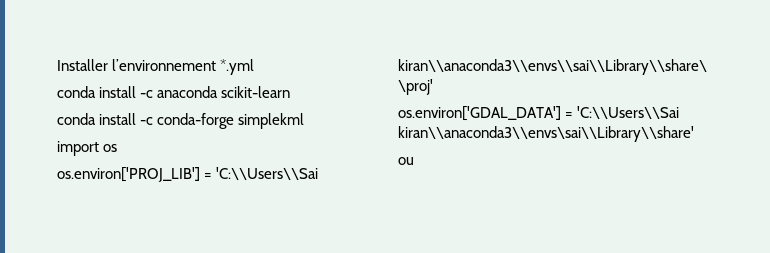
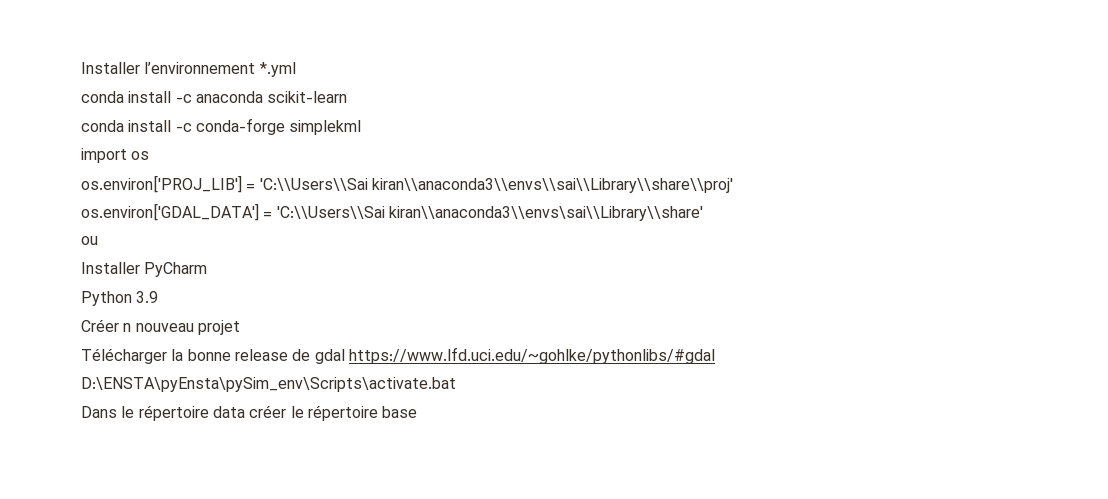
+ Installer PyCharm
+ Python 3.9
+ Créer n nouveau projet
+ Télécharger la bonne release de gdal https://www.lfd.uci.edu/~gohlke/pythonlibs/#gdal
+ D:\ENSTA\pyEnsta\pySim_env\Scripts\activate.bat
+ Dans le répertoire data créer le répertoire base

